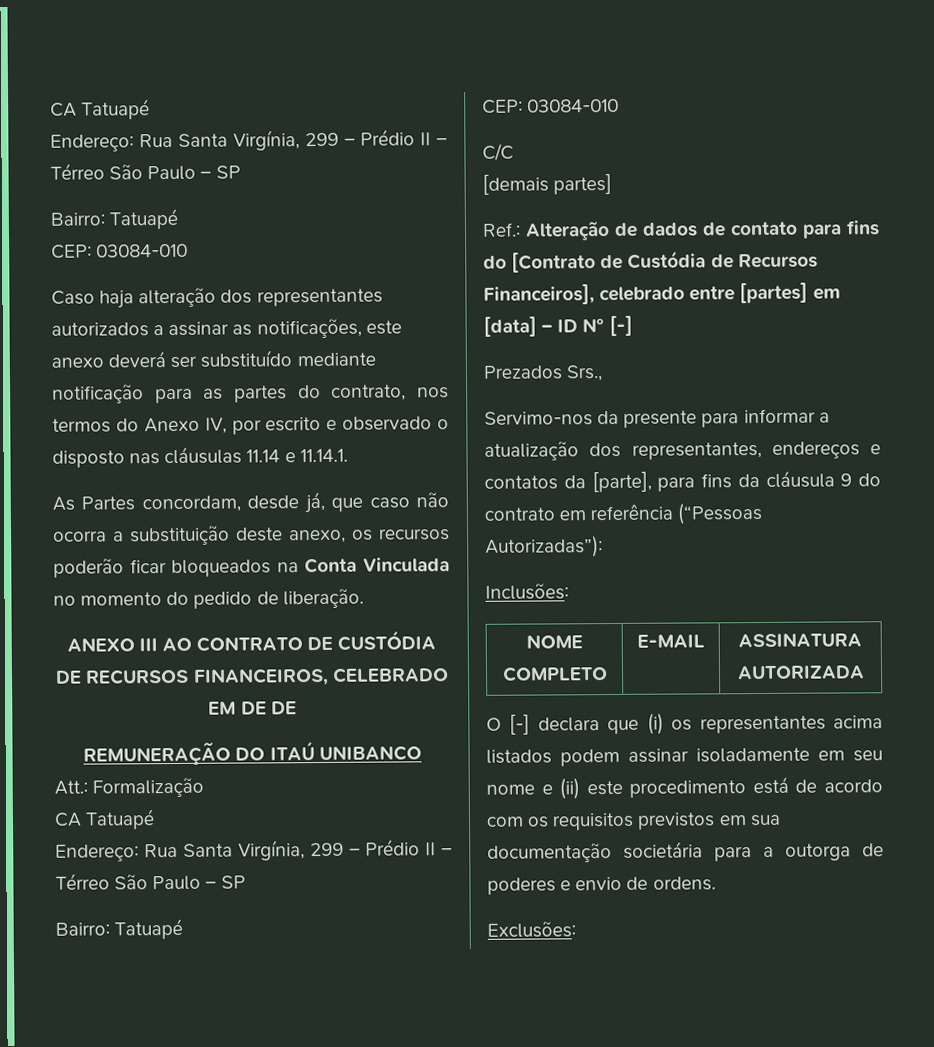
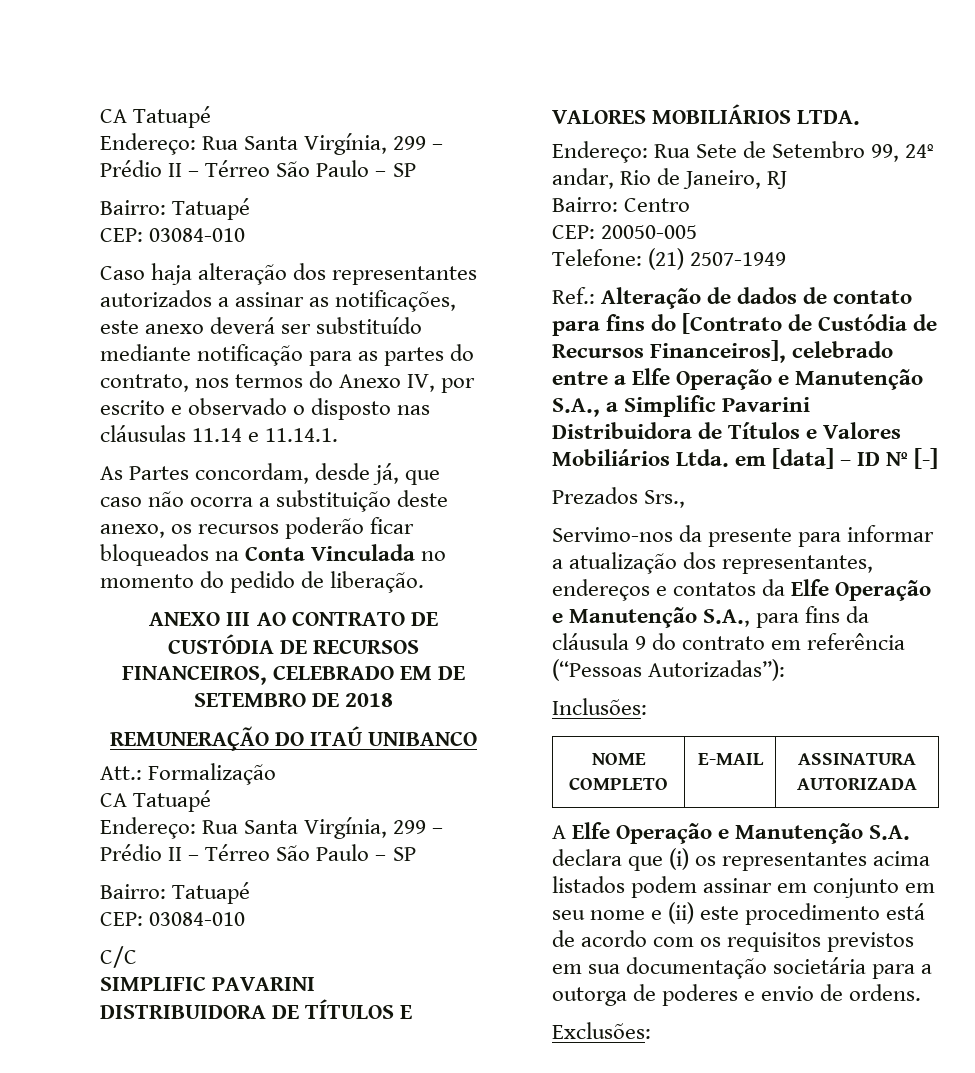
- ANEXO III AO CONTRATO DE CUSTÓDIA DE RECURSOS FINANCEIROS, CELEBRADO EM DE DE
+ ANEXO III AO CONTRATO DE CUSTÓDIA DE RECURSOS FINANCEIROS, CELEBRADO EM DE SETEMBRO DE 2018
- [demais partes]
+ SIMPLIFIC PAVARINI DISTRIBUIDORA DE TÍTULOS E VALORES MOBILIÁRIOS LTDA.
+ Endereço: Rua Sete de Setembro 99, 24º andar, Rio de Janeiro, RJ
+ Bairro: Centro
+ CEP: 20050-005
+ Telefone: (21) 2507-1949
- Ref.: Alteração de dados de contato para fins do [Contrato de Custódia de Recursos Financeiros], celebrado entre [partes] em [data] – ID Nº [-]
+ Ref.: Alteração de dados de contato para fins do [Contrato de Custódia de Recursos Financeiros], celebrado entre a Elfe Operação e Manutenção S.A., a Simplific Pavarini Distribuidora de Títulos e Valores Mobiliários Ltda. em [data] – ID Nº [-]
- Servimo-nos da presente para informar a atualização dos representantes, endereços e contatos da [parte], para fins da cláusula 9 do contrato em referência (“Pessoas Autorizadas”):
+ Servimo-nos da presente para informar a atualização dos representantes, endereços e contatos da Elfe Operação e Manutenção S.A., para fins da cláusula 9 do contrato em referência (“Pessoas Autorizadas”):
- O [-] declara que (i) os representantes acima listados podem assinar isoladamente em seu nome e (ii) este procedimento está de acordo com os requisitos previstos em sua documentação societária para a outorga de poderes e envio de ordens.
+ A Elfe Operação e Manutenção S.A. declara que (i) os representantes acima listados podem assinar em conjunto em seu nome e (ii) este procedimento está de acordo com os requisitos previstos em sua documentação societária para a outorga de poderes e envio de ordens.

